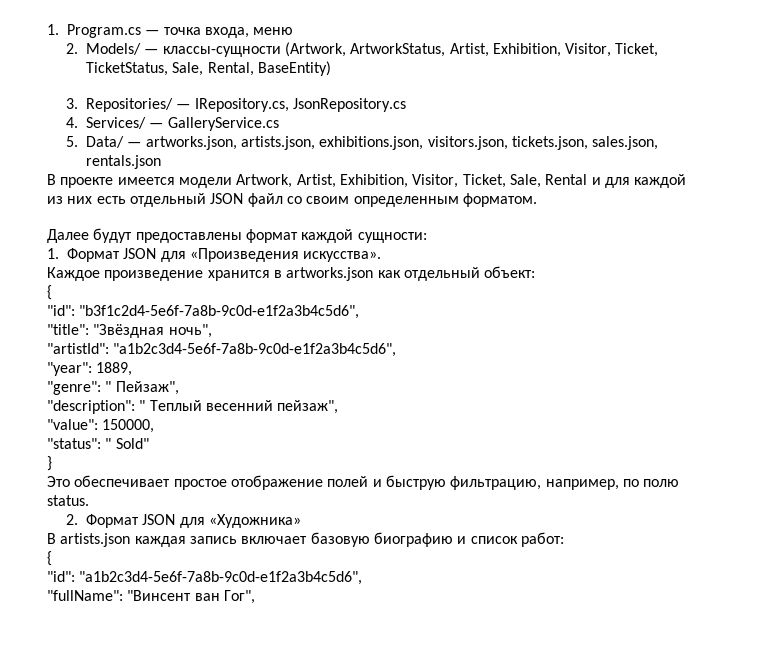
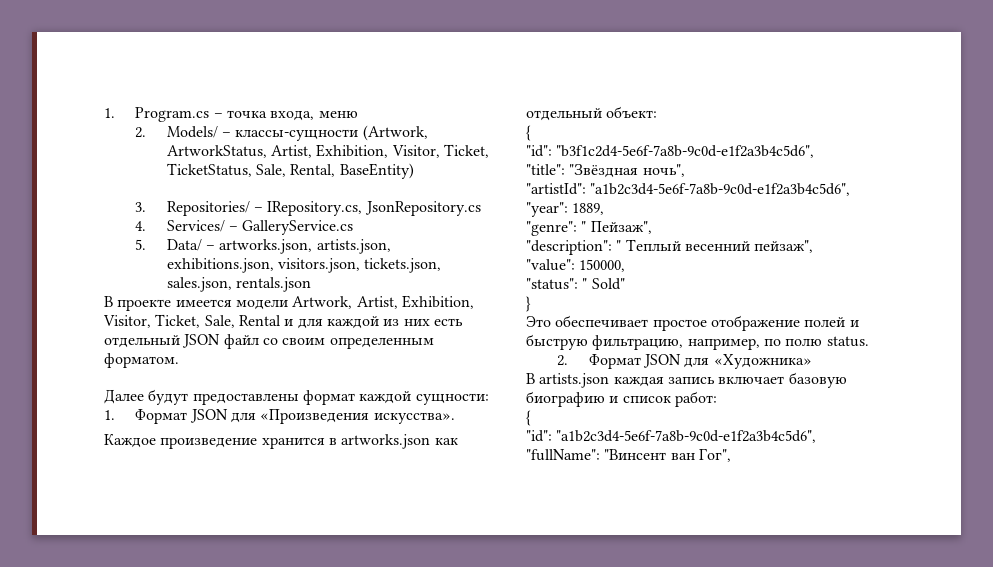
- 1. Program.cs — точка входа, меню
+ 1. Program.cs – точка входа, меню
- 2. Models/ — классы-сущности (Artwork, ArtworkStatus, Artist, Exhibition, Visitor, Ticket, TicketStatus, Sale, Rental, BaseEntity)
+ 2. Models/ – классы-сущности (Artwork, ArtworkStatus, Artist, Exhibition, Visitor, Ticket, TicketStatus, Sale, Rental, BaseEntity)
- 3. Repositories/ — IRepository.cs, JsonRepository.cs
+ 3. Repositories/ – IRepository.cs, JsonRepository.cs
- 4. Services/ — GalleryService.cs
+ 4. Services/ – GalleryService.cs
- 5. Data/ — artworks.json, artists.json, exhibitions.json, visitors.json, tickets.json, sales.json, rentals.json
+ 5. Data/ – artworks.json, artists.json, exhibitions.json, visitors.json, tickets.json, sales.json, rentals.json

